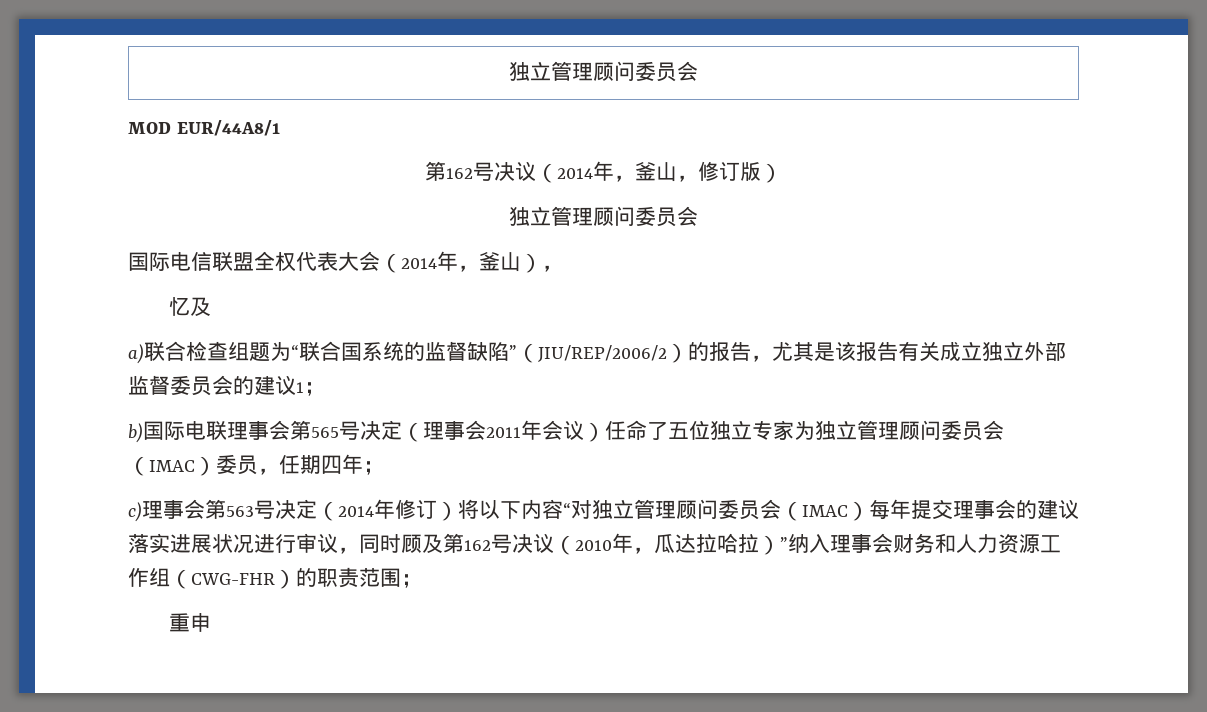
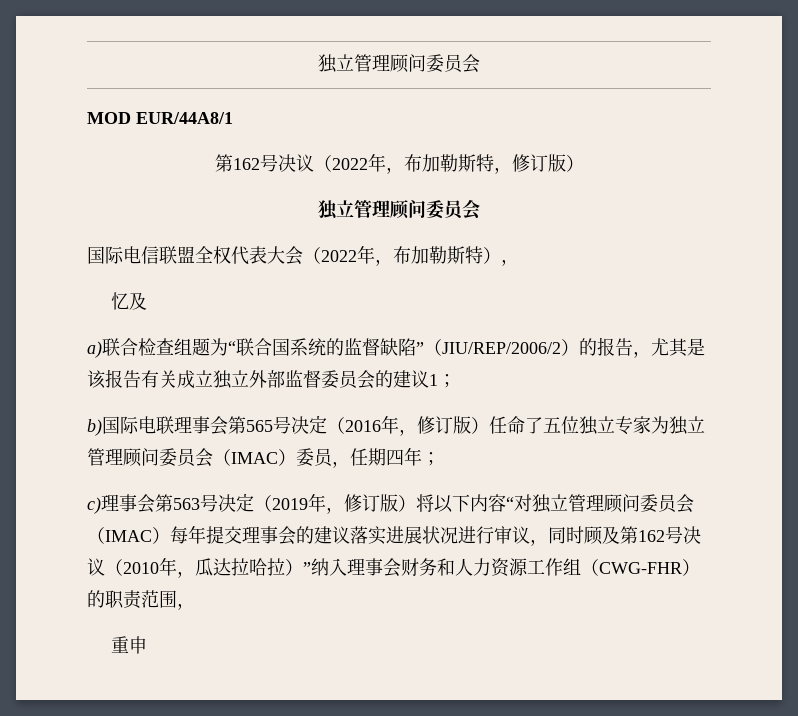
- 第162号决议（2014年，釜山，修订版）
+ 第162号决议（2022年，布加勒斯特，修订版）
- 国际电信联盟全权代表大会（2014年，釜山），
+ 国际电信联盟全权代表大会（2022年，布加勒斯特），
- b)国际电联理事会第565号决定（理事会2011年会议）任命了五位独立专家为独立管理顾问委员会（IMAC）委员，任期四年；
+ b)国际电联理事会第565号决定（2016年，修订版）任命了五位独立专家为独立管理顾问委员会（IMAC）委员，任期四年；
- c)理事会第563号决定（2014年修订）将以下内容“对独立管理顾问委员会（IMAC）每年提交理事会的建议落实进展状况进行审议，同时顾及第162号决议（2010年，瓜达拉哈拉）”纳入理事会财务和人力资源工作组（CWG-FHR）的职责范围；
+ c)理事会第563号决定（2019年，修订版）将以下内容“对独立管理顾问委员会（IMAC）每年提交理事会的建议落实进展状况进行审议，同时顾及第162号决议（2010年，瓜达拉哈拉）”纳入理事会财务和人力资源工作组（CWG-FHR）的职责范围，

